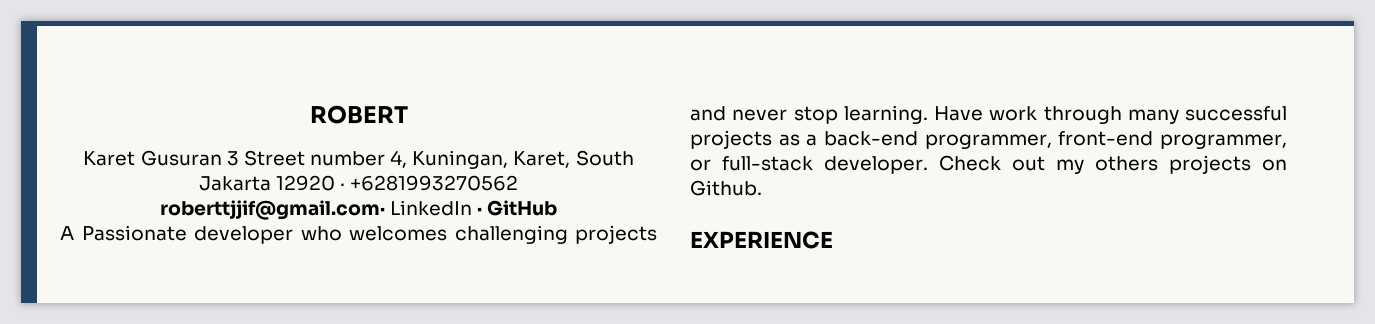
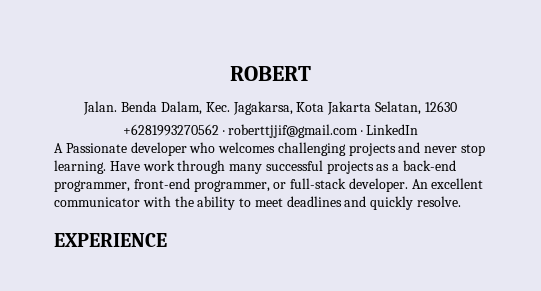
- Karet Gusuran 3 Street number 4, Kuningan, Karet, South Jakarta 12920 · +6281993270562
- roberttjjif@gmail.com· LinkedIn · GitHub
+ Jalan. Benda Dalam, Kec. Jagakarsa, Kota Jakarta Selatan, 12630
+ +6281993270562 · roberttjjif@gmail.com · LinkedIn
- Check out my others projects on Github.
+ An excellent communicator with the ability to meet deadlines and quickly resolve.

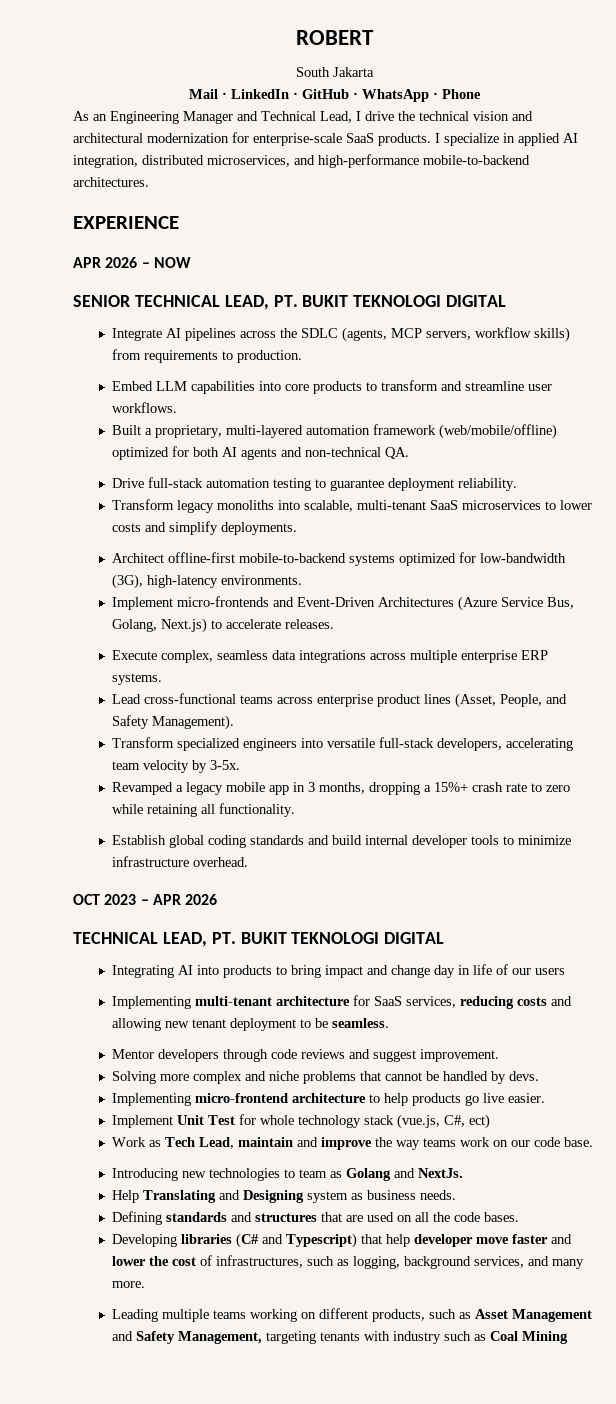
- Jalan. Benda Dalam, Kec. Jagakarsa, Kota Jakarta Selatan, 12630
- +6281993270562 · roberttjjif@gmail.com · LinkedIn
- A Passionate developer who welcomes challenging projects and never stop learning. Have work through many successful projects as a back-end programmer, front-end programmer, or full-stack developer. An excellent communicator with the ability to meet deadlines and quickly resolve.
+ South Jakarta
+ Mail · LinkedIn · GitHub · WhatsApp · Phone
+ As an Engineering Manager and Technical Lead, I drive the technical vision and architectural modernization for enterprise-scale SaaS products. I specialize in applied AI integration, distributed microservices, and high-performance mobile-to-backend architectures.
  EXPERIENCE
+ APR 2026 – NOW
+ SENIOR TECHNICAL LEAD, PT. BUKIT TEKNOLOGI DIGITAL
+ Integrate AI pipelines across the SDLC (agents, MCP servers, workflow skills) from requirements to production.
+ Embed LLM capabilities into core products to transform and streamline user workflows.
+ Built a proprietary, multi-layered automation framework (web/mobile/offline) optimized for both AI agents and non-technical QA.
+ Drive full-stack automation testing to guarantee deployment reliability.
+ Transform legacy monoliths into scalable, multi-tenant SaaS microservices to lower costs and simplify deployments.
+ Architect offline-first mobile-to-backend systems optimized for low-bandwidth (3G), high-latency environments.
+ Implement micro-frontends and Event-Driven Architectures (Azure Service Bus, Golang, Next.js) to accelerate releases.
+ Execute complex, seamless data integrations across multiple enterprise ERP systems.
+ Lead cross-functional teams across enterprise product lines (Asset, People, and Safety Management).
+ Transform specialized engineers into versatile full-stack developers, accelerating team velocity by 3-5x.
+ Revamped a legacy mobile app in 3 months, dropping a 15%+ crash rate to zero while retaining all functionality.
+ Establish global coding standards and build internal developer tools to minimize infrastructure overhead.
+ OCT 2023 – APR 2026
+ TECHNICAL LEAD, PT. BUKIT TEKNOLOGI DIGITAL
+ Integrating AI into products to bring impact and change day in life of our users
+ Implementing multi-tenant architecture for SaaS services, reducing costs and allowing new tenant deployment to be seamless.
+ Mentor developers through code reviews and suggest improvement.
+ Solving more complex and niche problems that cannot be handled by devs.
+ Implementing micro-frontend architecture to help products go live easier.
+ Implement Unit Test for whole technology stack (vue.js, C#, ect)
+ Work as Tech Lead, maintain and improve the way teams work on our code base.
+ Introducing new technologies to team as Golang and NextJs.
+ Help Translating and Designing system as business needs.
+ Defining standards and structures that are used on all the code bases.
+ Developing libraries (C# and Typescript) that help developer move faster and lower the cost of infrastructures, such as logging, background services, and many more.
+ Leading multiple teams working on different products, such as Asset Management and Safety Management, targeting tenants with industry such as Coal Mining

